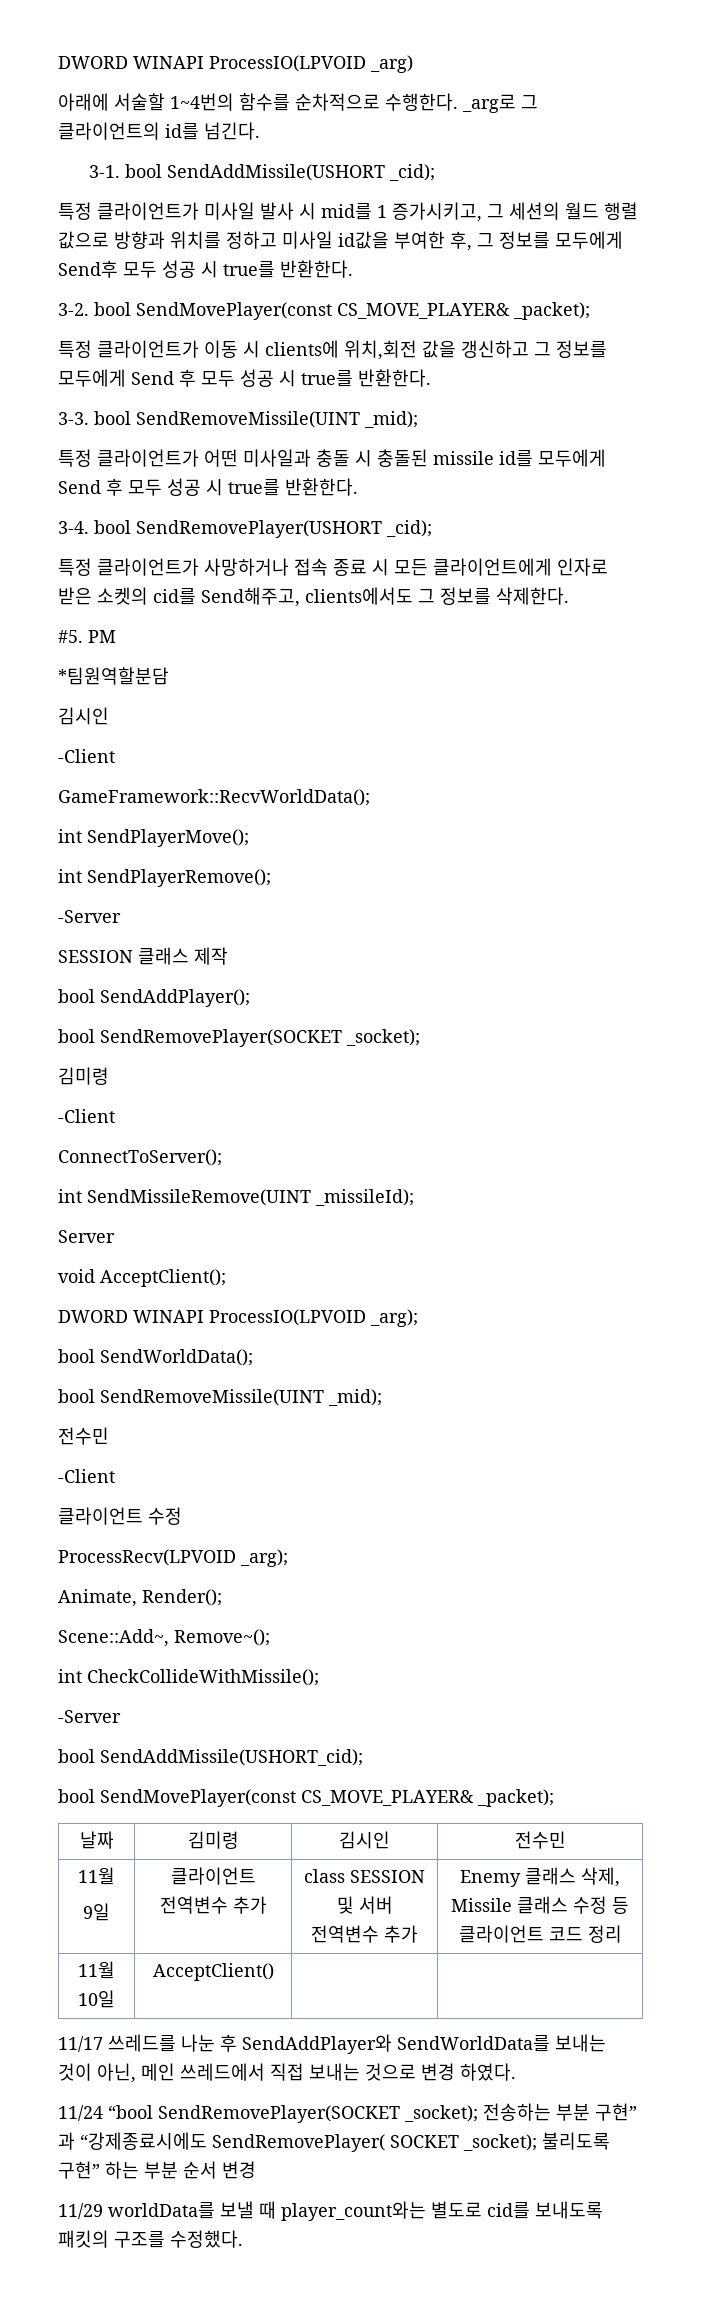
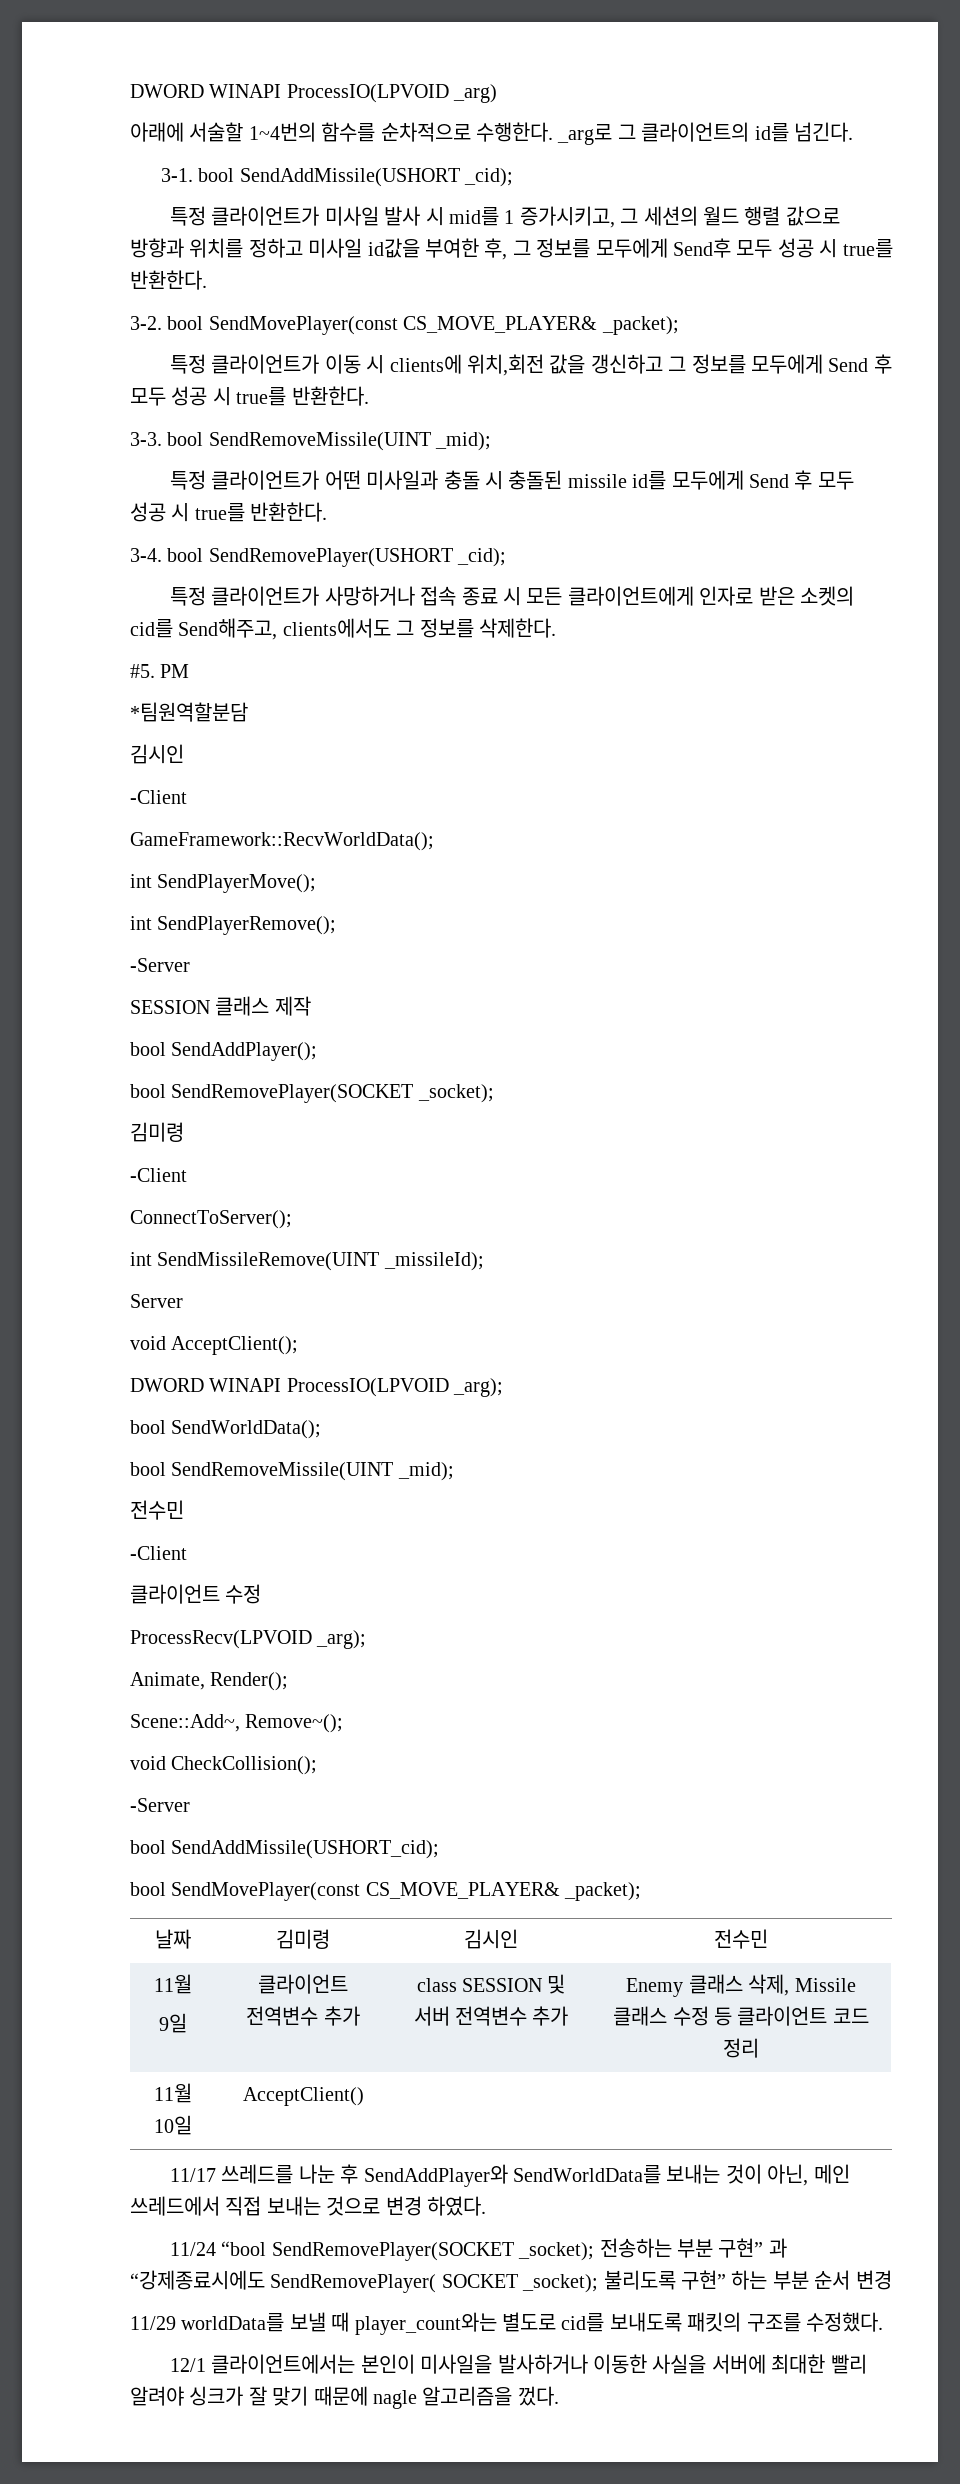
- int CheckCollideWithMissile();
+ void CheckCollision();
+ 12/1 클라이언트에서는 본인이 미사일을 발사하거나 이동한 사실을 서버에 최대한 빨리 알려야 싱크가 잘 맞기 때문에 nagle 알고리즘을 껐다.

